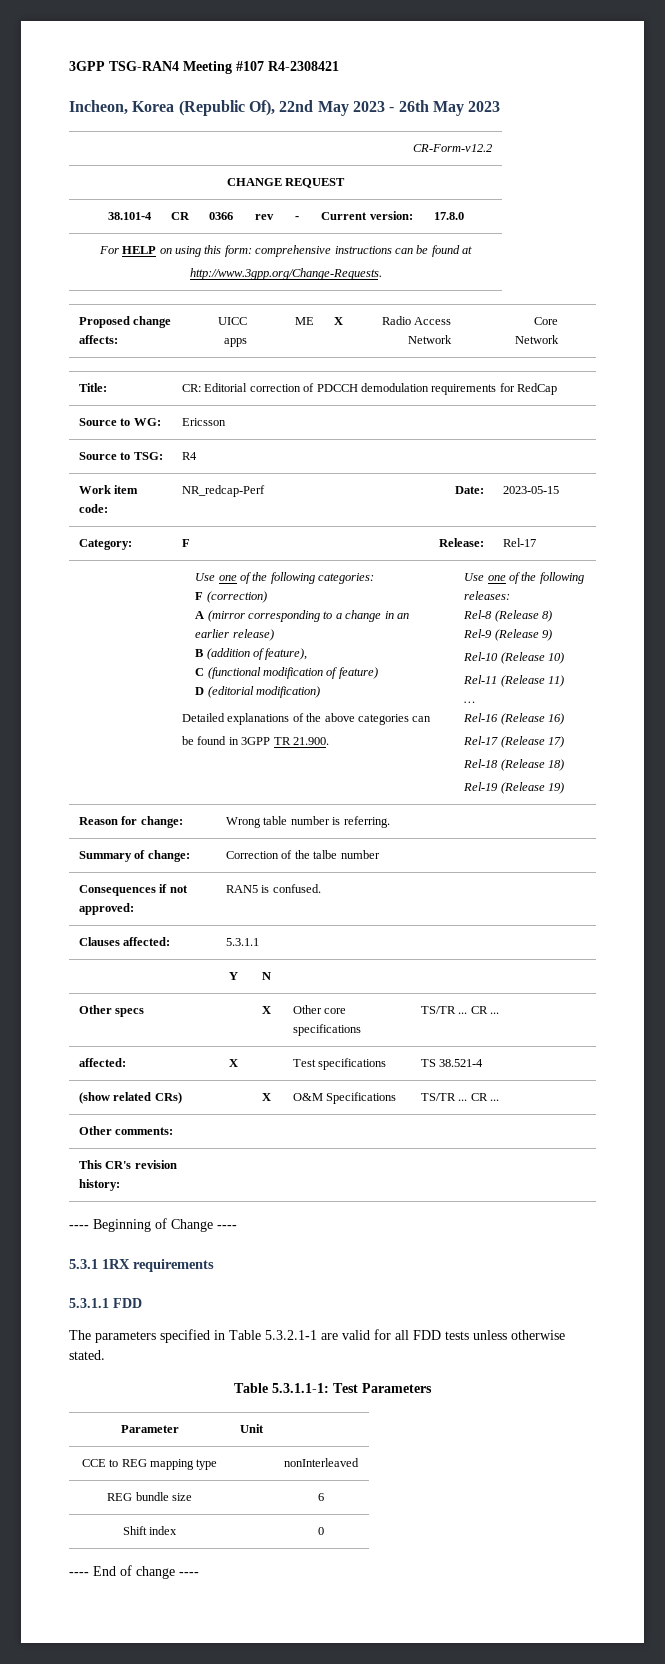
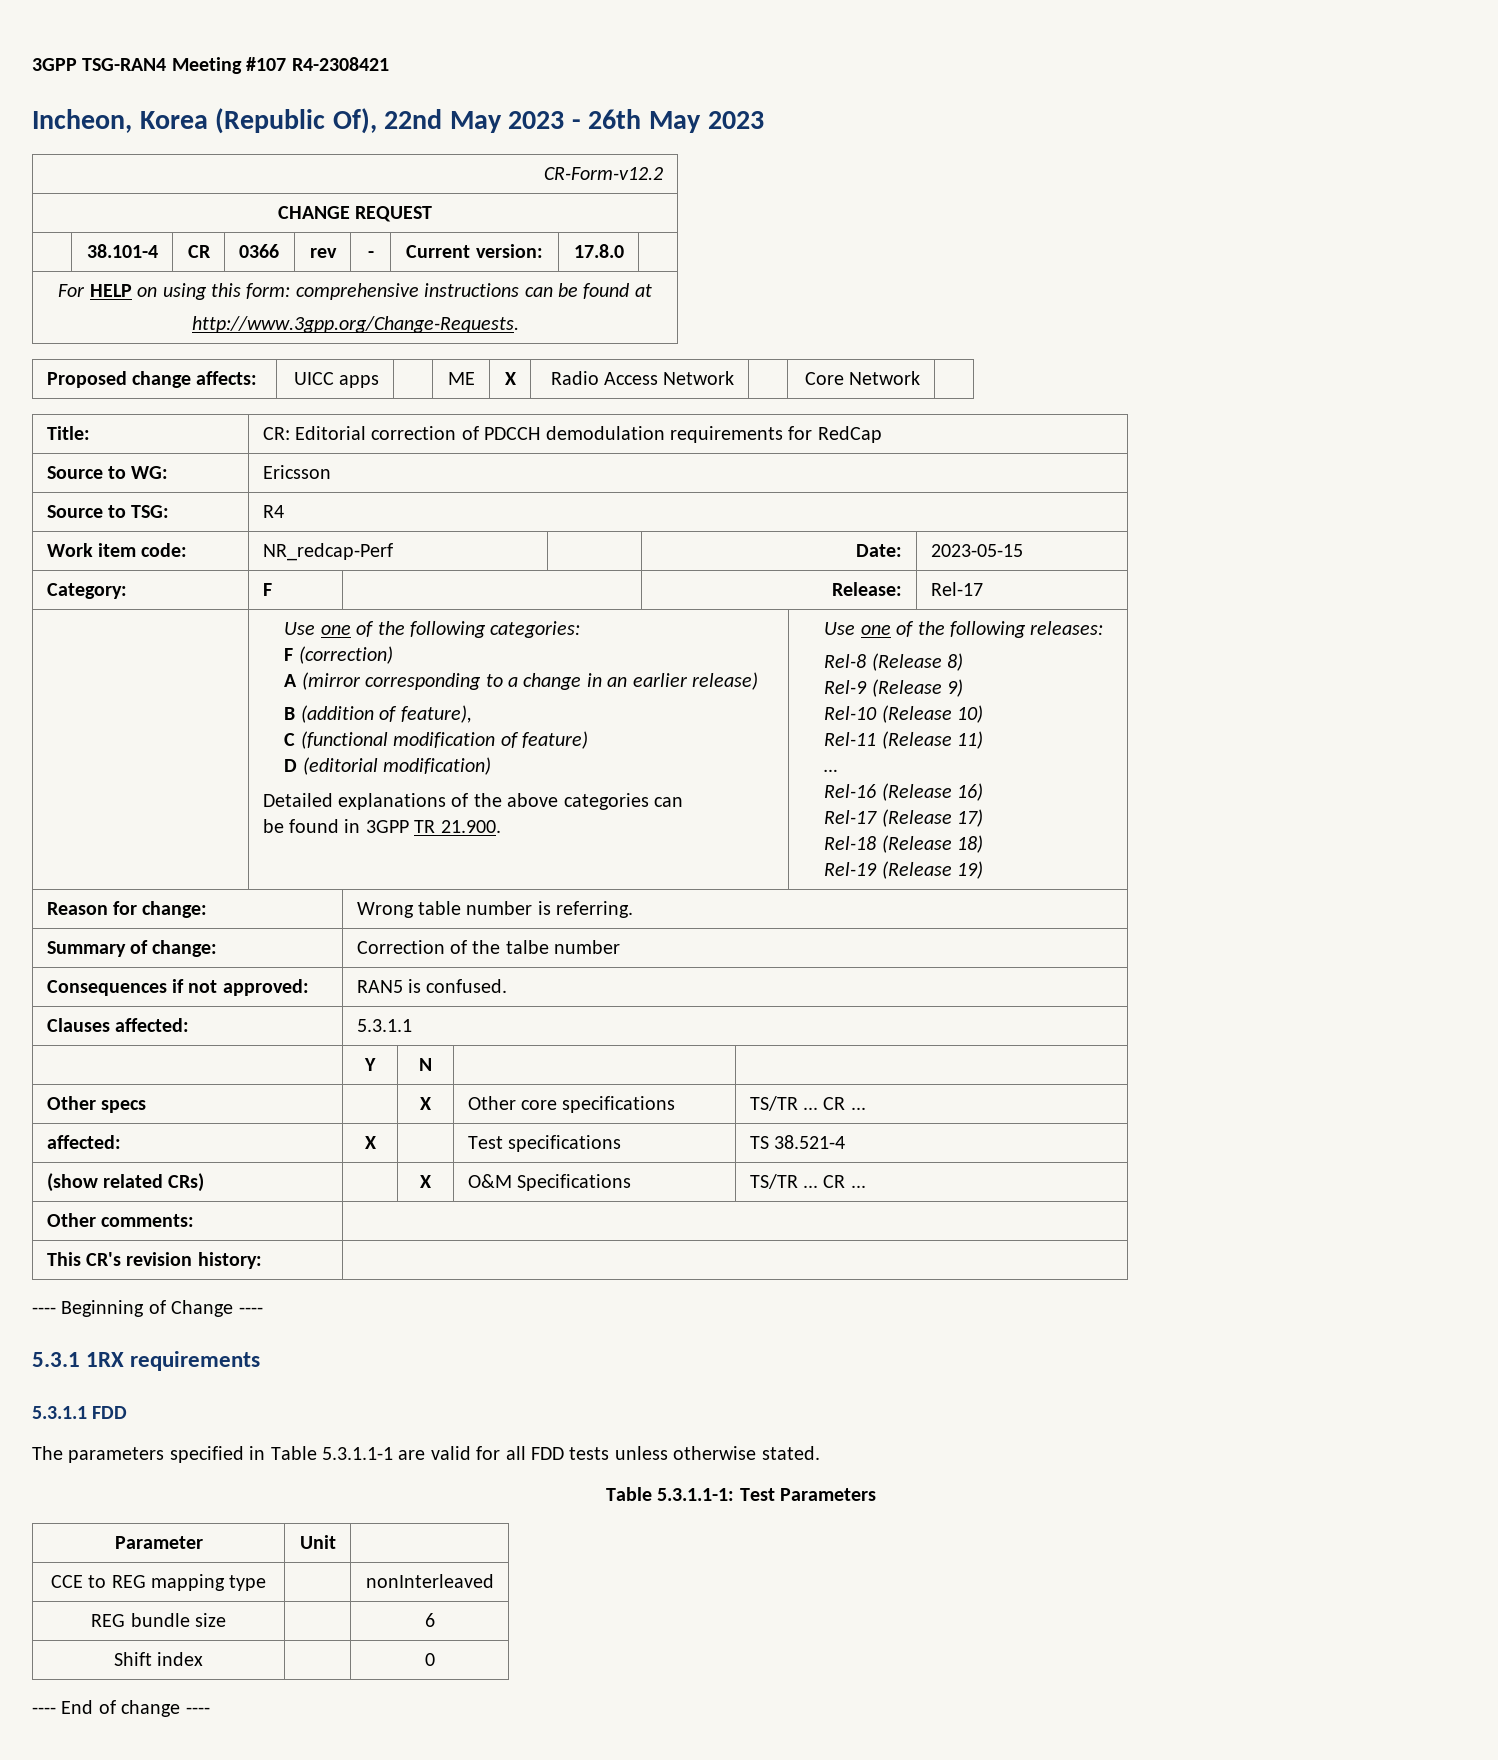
- The parameters specified in Table 5.3.2.1-1 are valid for all FDD tests unless otherwise stated.
+ The parameters specified in Table 5.3.1.1-1 are valid for all FDD tests unless otherwise stated.

